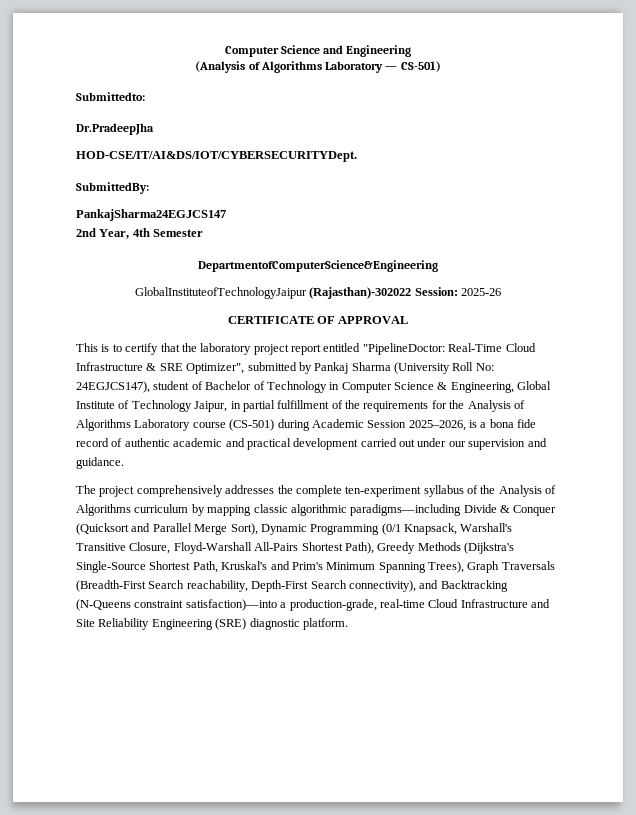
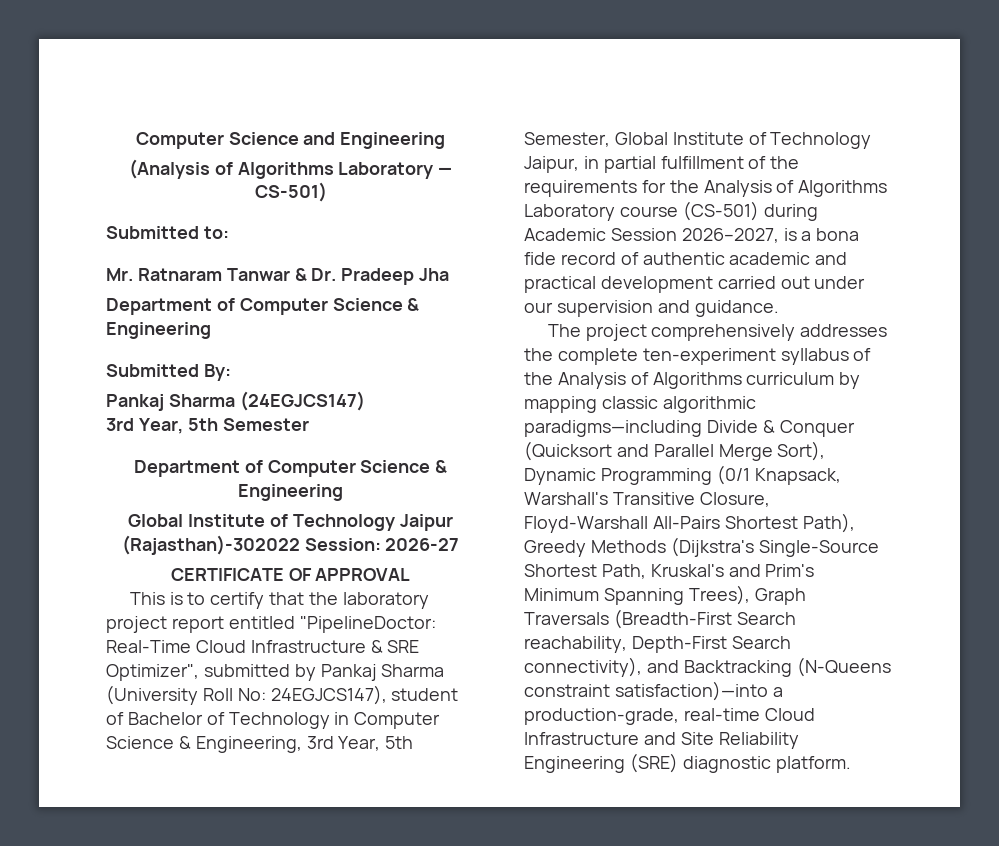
- Submittedto:
- Dr.PradeepJha
- HOD-CSE/IT/AI&DS/IOT/CYBERSECURITYDept.
- SubmittedBy:
- PankajSharma24EGJCS147
- 2nd Year, 4th Semester
- DepartmentofComputerScience&Engineering
- GlobalInstituteofTechnologyJaipur (Rajasthan)-302022 Session: 2025-26
+ Submitted to:
+ Mr. Ratnaram Tanwar & Dr. Pradeep Jha
+ Department of Computer Science & Engineering
+ Submitted By:
+ Pankaj Sharma (24EGJCS147)
+ 3rd Year, 5th Semester
+ Department of Computer Science & Engineering
+ Global Institute of Technology Jaipur (Rajasthan)-302022 Session: 2026-27
- 24EGJCS147), student of Bachelor of Technology in Computer Science & Engineering, Global Institute of Technology Jaipur, in partial fulfillment of the requirements for the Analysis of Algorithms Laboratory course (CS-501) during Academic Session 2025–2026, is a bona fide record of authentic academic and practical development carried out under our supervision and guidance.
+ 24EGJCS147), student of Bachelor of Technology in Computer Science & Engineering, 3rd Year, 5th Semester, Global Institute of Technology Jaipur, in partial fulfillment of the requirements for the Analysis of Algorithms Laboratory course (CS-501) during Academic Session 2026–2027, is a bona fide record of authentic academic and practical development carried out under our supervision and guidance.

